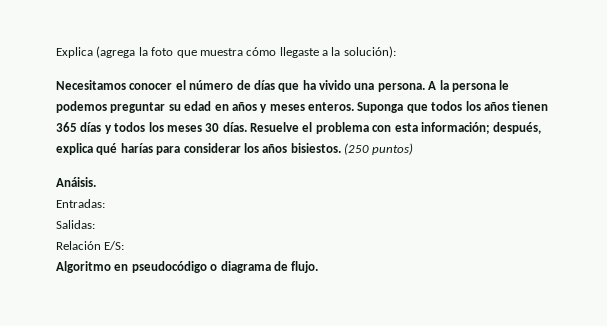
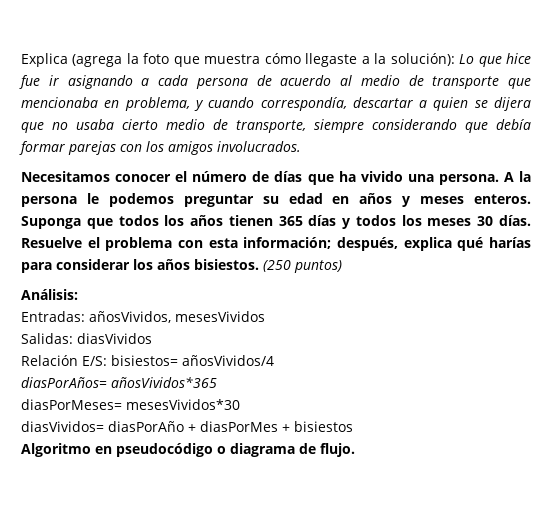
- Explica (agrega la foto que muestra cómo llegaste a la solución):
+ Explica (agrega la foto que muestra cómo llegaste a la solución): Lo que hice fue ir asignando a cada persona de acuerdo al medio de transporte que mencionaba en problema, y cuando correspondía, descartar a quien se dijera que no usaba cierto medio de transporte, siempre considerando que debía formar parejas con los amigos involucrados.
- Anáisis.
+ Análisis:
- Entradas:
+ Entradas: añosVividos, mesesVividos
- Salidas:
+ Salidas: diasVividos
- Relación E/S:
+ Relación E/S: bisiestos= añosVividos/4
+ diasPorAños= añosVividos*365
+ diasPorMeses= mesesVividos*30
+ diasVividos= diasPorAño + diasPorMes + bisiestos

